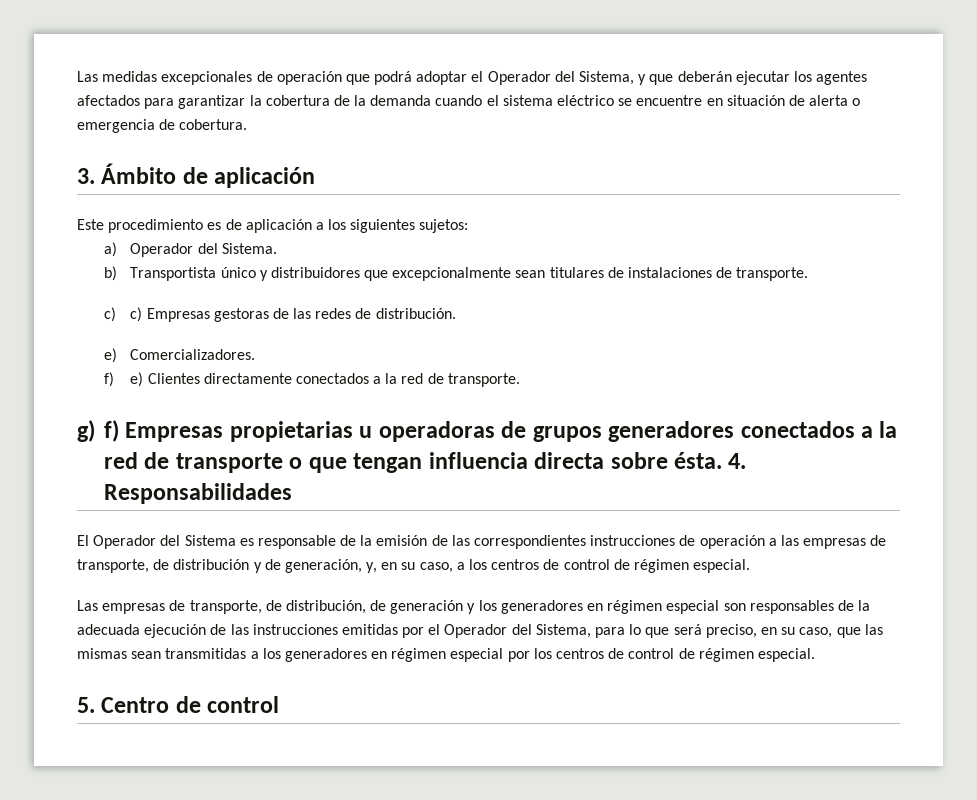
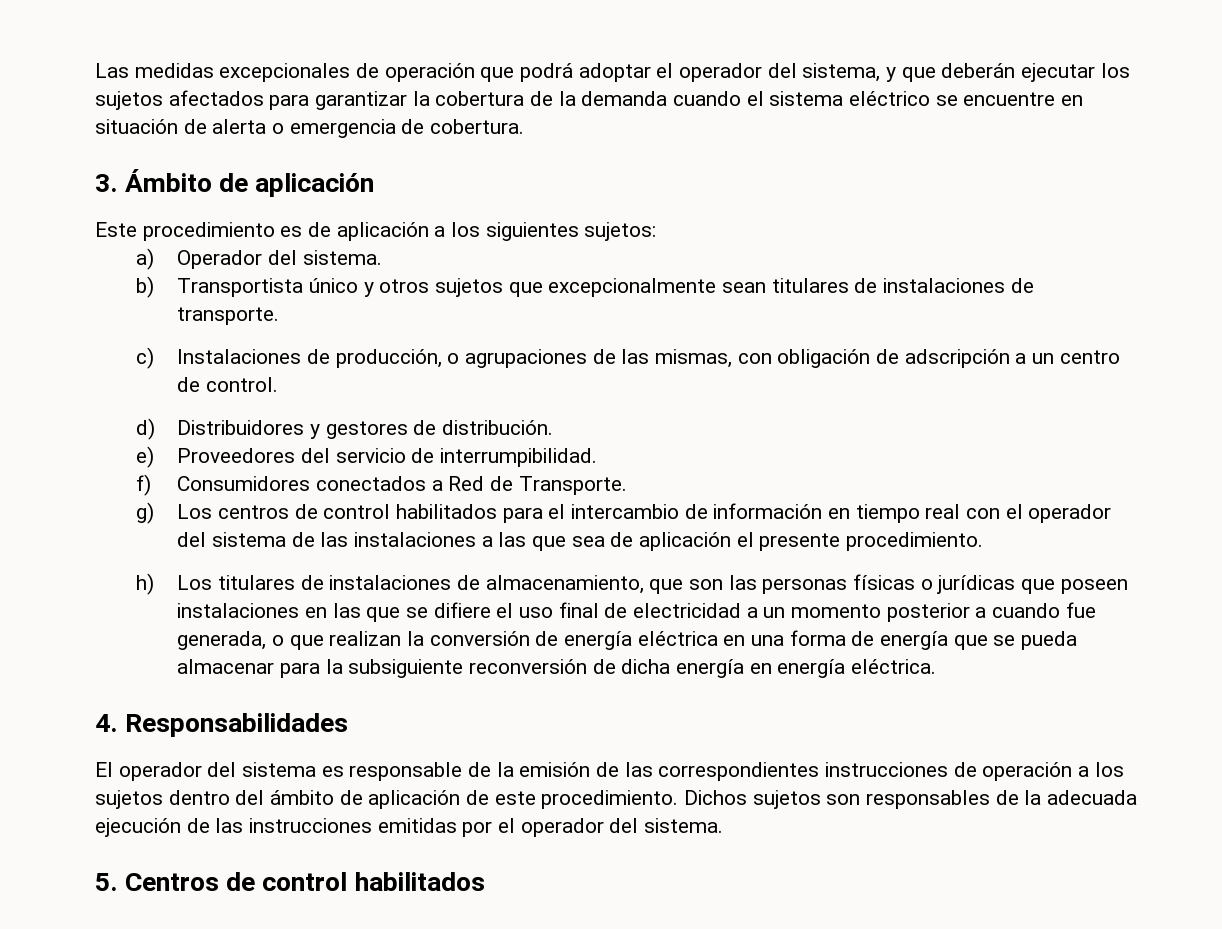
- Las medidas excepcionales de operación que podrá adoptar el Operador del Sistema, y que deberán ejecutar los agentes afectados para garantizar la cobertura de la demanda cuando el sistema eléctrico se encuentre en situación de alerta o emergencia de cobertura.
+ Las medidas excepcionales de operación que podrá adoptar el operador del sistema, y que deberán ejecutar los sujetos afectados para garantizar la cobertura de la demanda cuando el sistema eléctrico se encuentre en situación de alerta o emergencia de cobertura.
- a) Operador del Sistema.
+ a) Operador del sistema.
- b) Transportista único y distribuidores que excepcionalmente sean titulares de instalaciones de transporte.
+ b) Transportista único y otros sujetos que excepcionalmente sean titulares de instalaciones de transporte.
- c) c) Empresas gestoras de las redes de distribución.
- e) Comercializadores.
- f) e) Clientes directamente conectados a la red de transporte.
- g) f) Empresas propietarias u operadoras de grupos generadores conectados a la red de transporte o que tengan influencia directa sobre ésta. 4. Responsabilidades
+ c) Instalaciones de producción, o agrupaciones de las mismas, con obligación de adscripción a un centro de control.
+ d) Distribuidores y gestores de distribución.
+ e) Proveedores del servicio de interrumpibilidad.
+ f) Consumidores conectados a Red de Transporte.
+ g) Los centros de control habilitados para el intercambio de información en tiempo real con el operador del sistema de las instalaciones a las que sea de aplicación el presente procedimiento.
+ h) Los titulares de instalaciones de almacenamiento, que son las personas físicas o jurídicas que poseen instalaciones en las que se difiere el uso final de electricidad a un momento posterior a cuando fue generada, o que realizan la conversión de energía eléctrica en una forma de energía que se pueda almacenar para la subsiguiente reconversión de dicha energía en energía eléctrica.
+ 4. Responsabilidades
- El Operador del Sistema es responsable de la emisión de las correspondientes instrucciones de operación a las empresas de transporte, de distribución y de generación, y, en su caso, a los centros de control de régimen especial.
- Las empresas de transporte, de distribución, de generación y los generadores en régimen especial son responsables de la adecuada ejecución de las instrucciones emitidas por el Operador del Sistema, para lo que será preciso, en su caso, que las mismas sean transmitidas a los generadores en régimen especial por los centros de control de régimen especial.
- 5. Centro de control
+ El operador del sistema es responsable de la emisión de las correspondientes instrucciones de operación a los sujetos dentro del ámbito de aplicación de este procedimiento. Dichos sujetos son responsables de la adecuada ejecución de las instrucciones emitidas por el operador del sistema.
+ 5. Centros de control habilitados

